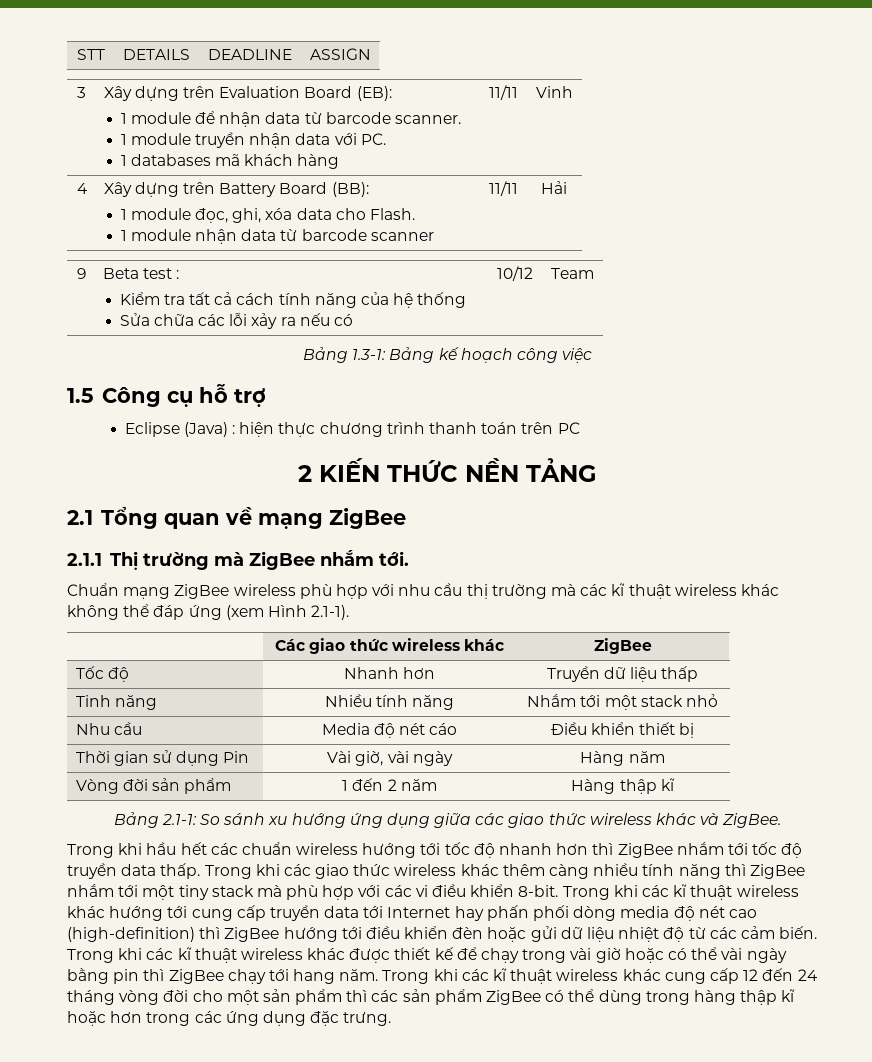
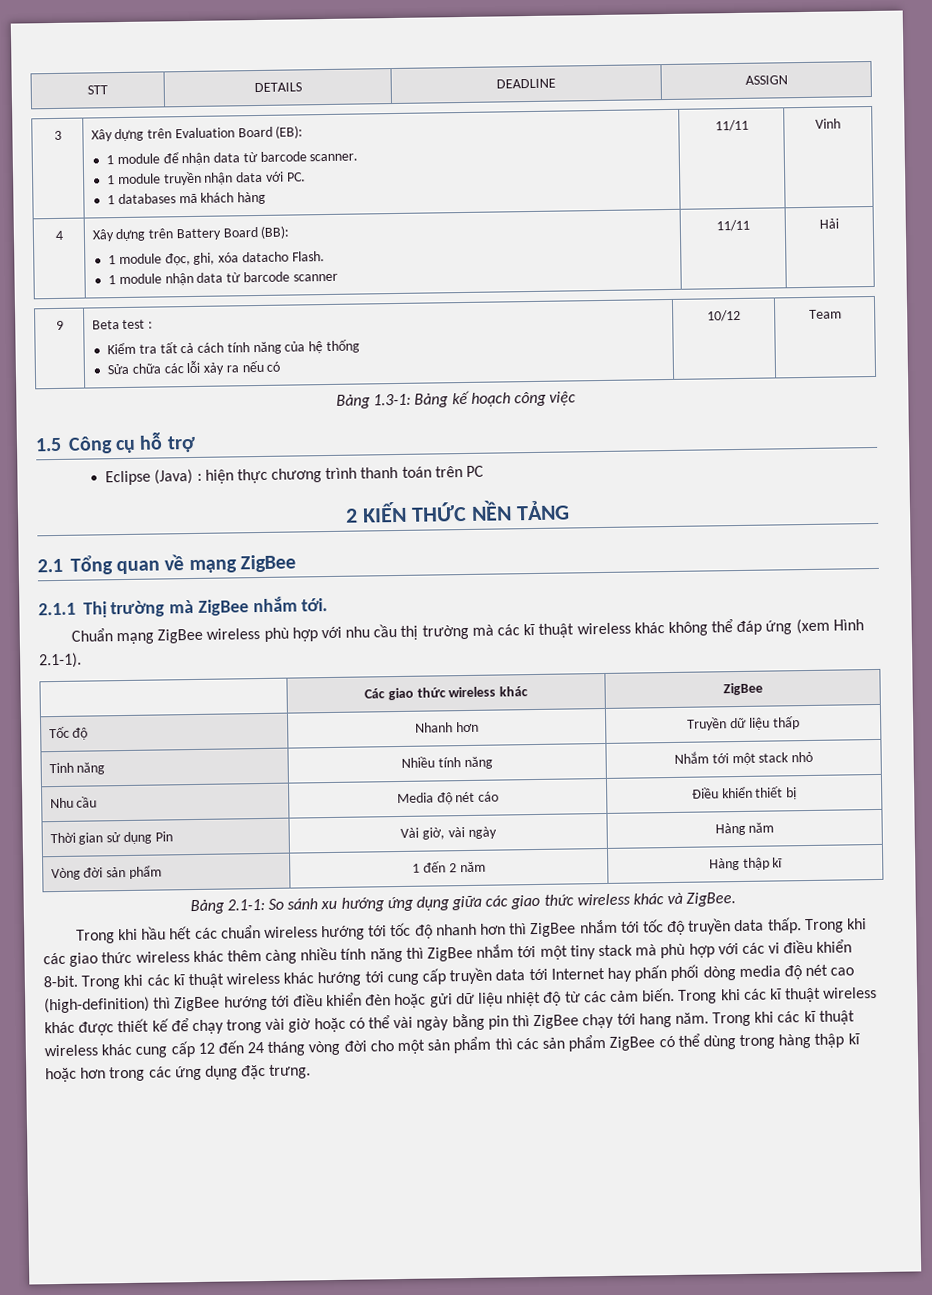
  4 | Xây dựng trên Battery Board (BB):
- 1 module đọc, ghi, xóa data cho Flash.
+ 1 module đọc, ghi, xóa datacho Flash.

